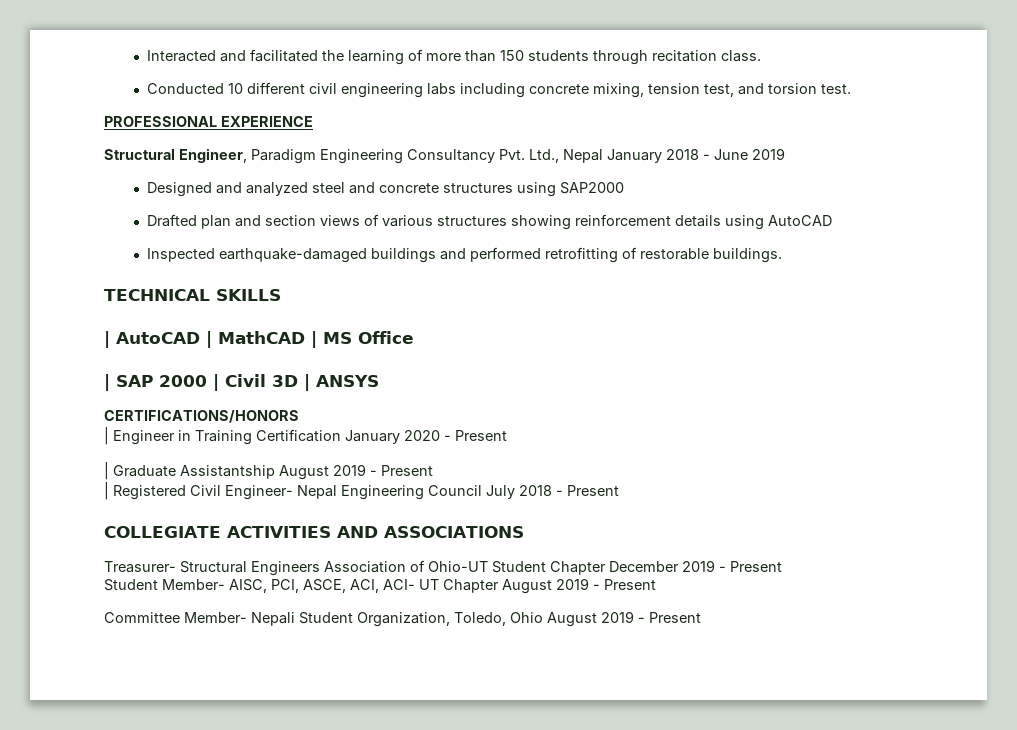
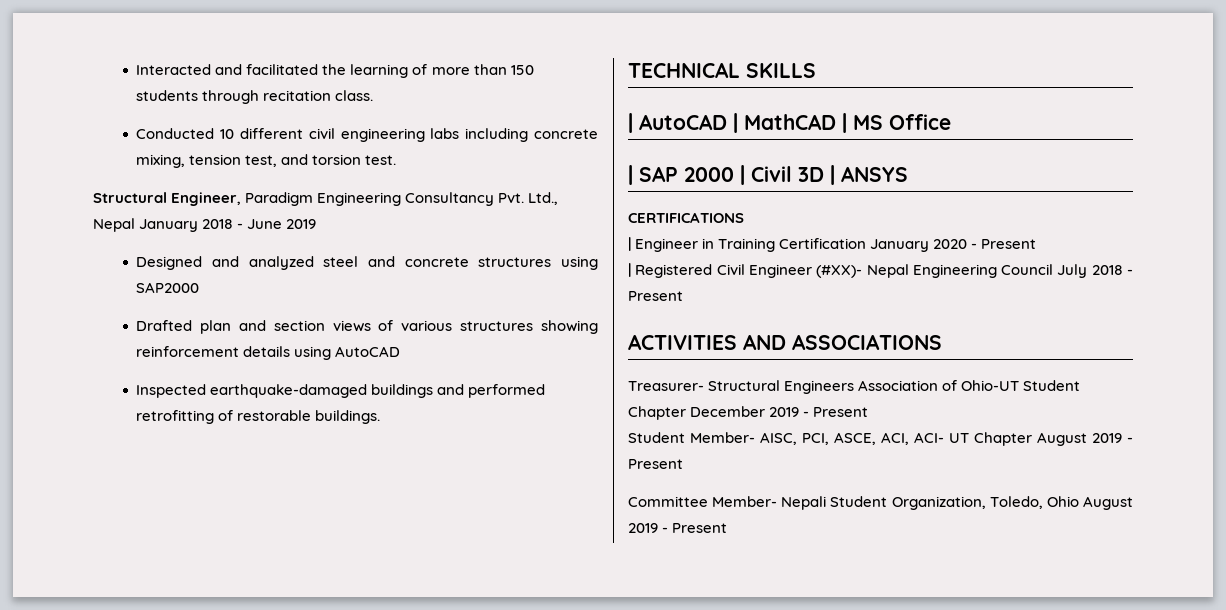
- PROFESSIONAL EXPERIENCE
- CERTIFICATIONS/HONORS
+ CERTIFICATIONS
- | Graduate Assistantship August 2019 - Present
- | Registered Civil Engineer- Nepal Engineering Council July 2018 - Present
+ | Registered Civil Engineer (#XX)- Nepal Engineering Council July 2018 - Present
- COLLEGIATE ACTIVITIES AND ASSOCIATIONS
+ ACTIVITIES AND ASSOCIATIONS

